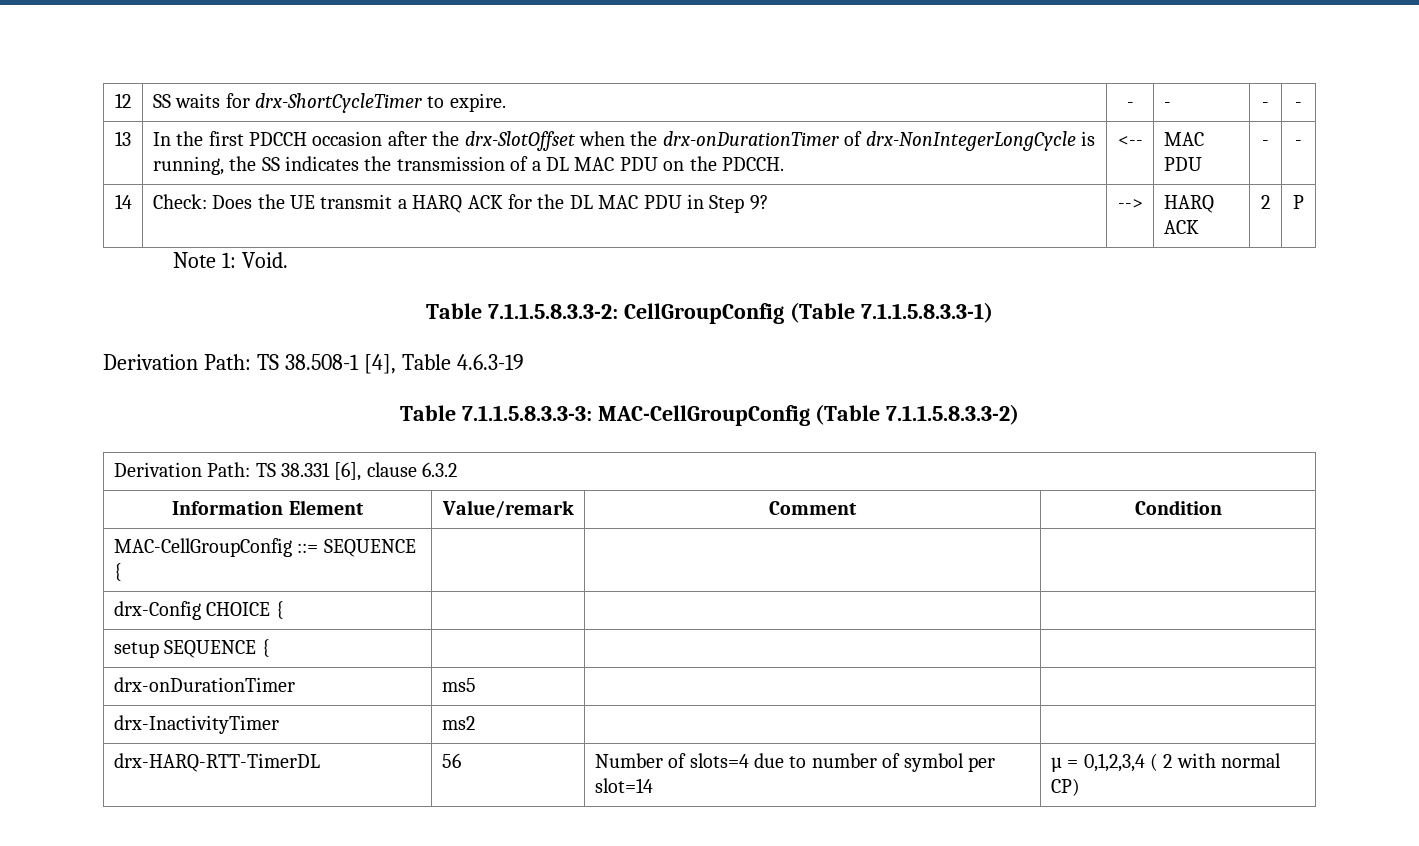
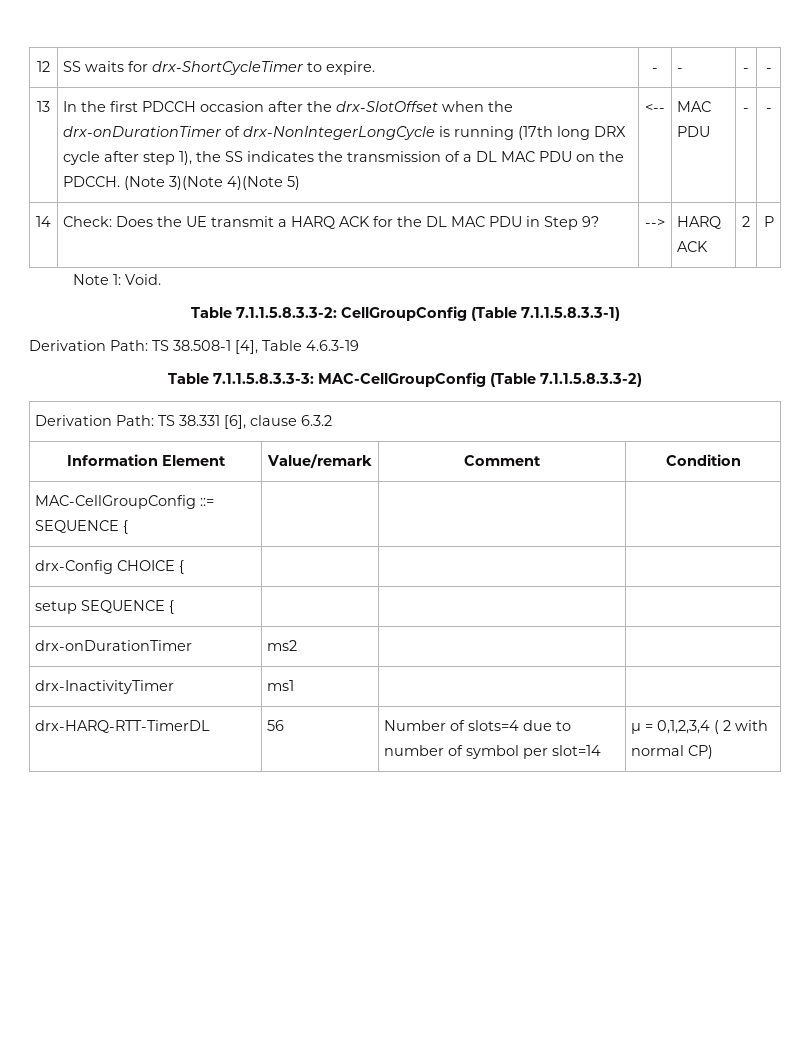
- In the first PDCCH occasion after the drx-SlotOffset when the drx-onDurationTimer of drx-NonIntegerLongCycle is running, the SS indicates the transmission of a DL MAC PDU on the PDCCH.
+ In the first PDCCH occasion after the drx-SlotOffset when the drx-onDurationTimer of drx-NonIntegerLongCycle is running (17th long DRX cycle after step 1), the SS indicates the transmission of a DL MAC PDU on the PDCCH. (Note 3)(Note 4)(Note 5)
- drx-onDurationTimer | ms5 | |
+ drx-onDurationTimer | ms2 | |
- drx-InactivityTimer | ms2 | |
+ drx-InactivityTimer | ms1 | |

